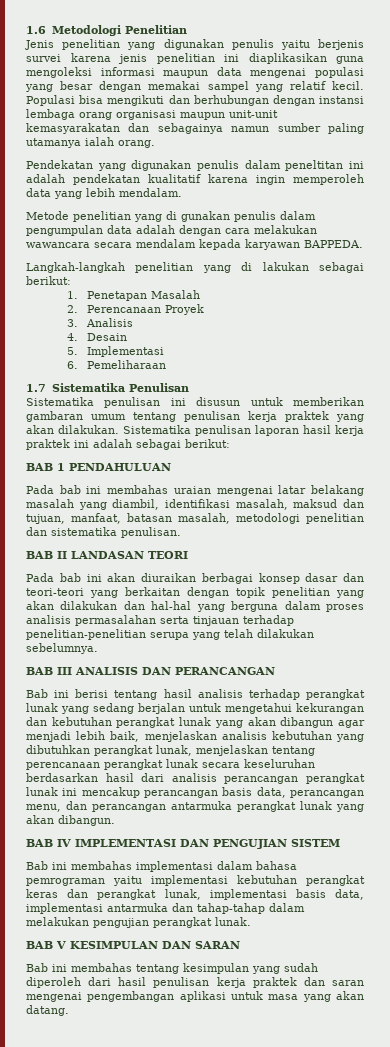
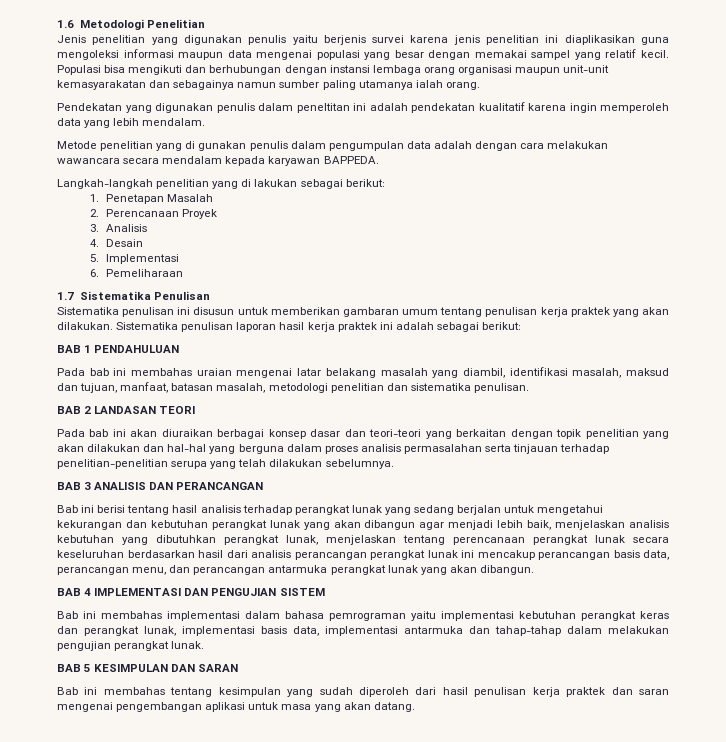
- BAB II LANDASAN TEORI
+ BAB 2 LANDASAN TEORI
- BAB III ANALISIS DAN PERANCANGAN
+ BAB 3 ANALISIS DAN PERANCANGAN
- BAB IV IMPLEMENTASI DAN PENGUJIAN SISTEM
+ BAB 4 IMPLEMENTASI DAN PENGUJIAN SISTEM
- BAB V KESIMPULAN DAN SARAN
+ BAB 5 KESIMPULAN DAN SARAN

